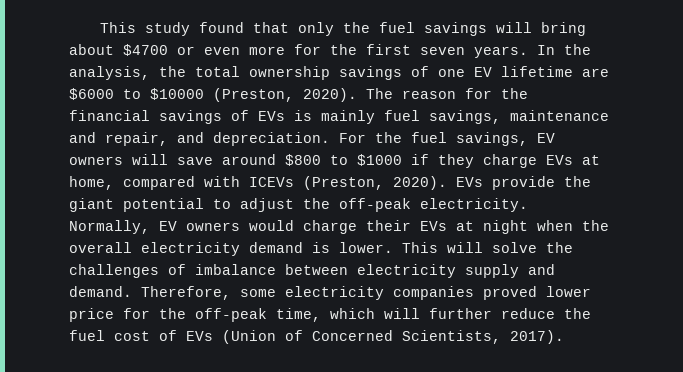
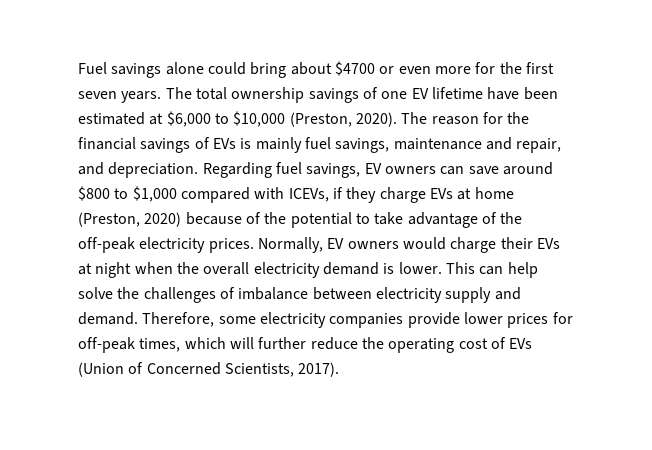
- This study found that only the fuel savings will bring about $4700 or even more for the first seven years.
+ Fuel savings alone could bring about $4700 or even more for the first seven years.
- In the analysis, the total ownership savings of one EV lifetime are $6000 to $10000 (Preston, 2020).
+ The total ownership savings of one EV lifetime have been estimated at $6,000 to $10,000 (Preston, 2020).
- For the fuel savings, EV owners will save around $800 to $1000 if they charge EVs at home, compared with ICEVs (Preston, 2020). EVs provide the giant potential to adjust the off-peak electricity.
+ Regarding fuel savings, EV owners can save around $800 to $1,000 compared with ICEVs, if they charge EVs at home (Preston, 2020) because of the potential to take advantage of the off-peak electricity prices.
- This will solve the challenges of imbalance between electricity supply and demand.
+ This can help solve the challenges of imbalance between electricity supply and demand.
- Therefore, some electricity companies proved lower price for the off-peak time, which will further reduce the fuel cost of EVs (Union of Concerned Scientists, 2017).
+ Therefore, some electricity companies provide lower prices for off-peak times, which will further reduce the operating cost of EVs (Union of Concerned Scientists, 2017).

